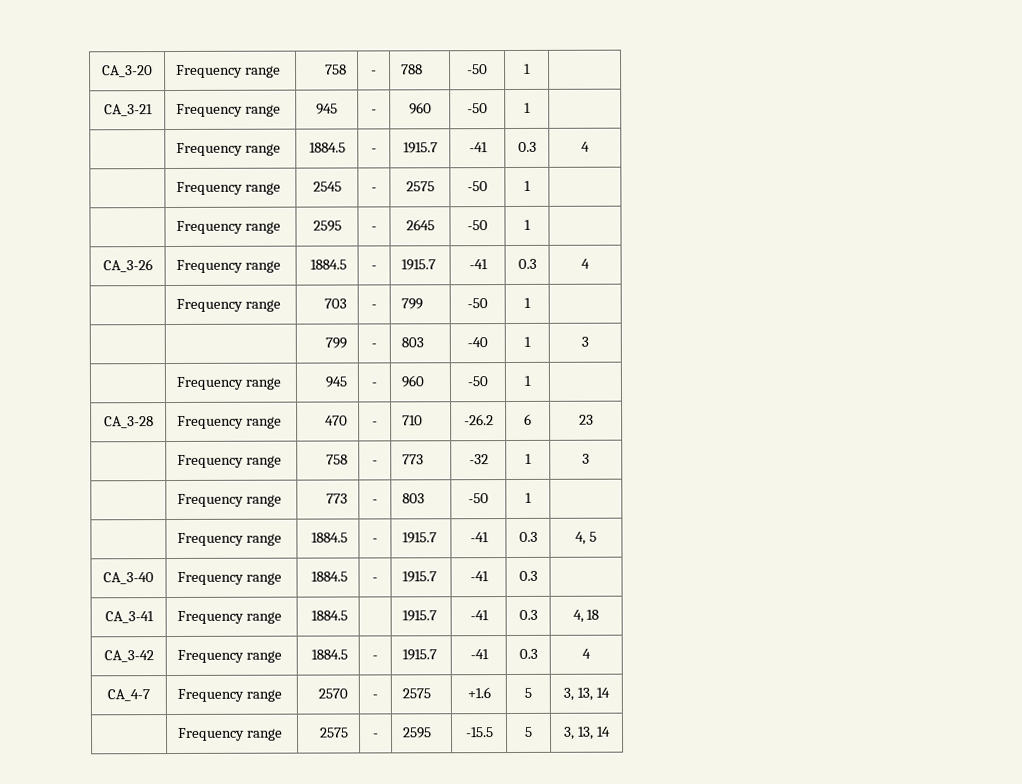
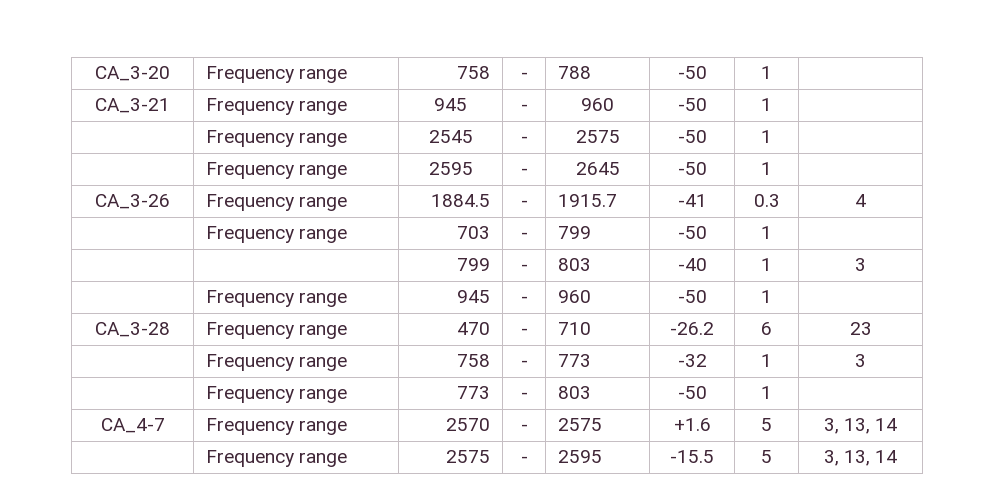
  CA_3-21 | Frequency range | 945 | - | 960 | -50 | 1 |
- | Frequency range | 1884.5 | - | 1915.7 | -41 | 0.3 | 4
- | Frequency range | 1884.5 | - | 1915.7 | -41 | 0.3 | 4, 5
- CA_3-40 | Frequency range | 1884.5 | - | 1915.7 | -41 | 0.3 |
- CA_3-41 | Frequency range | 1884.5 | | 1915.7 | -41 | 0.3 | 4, 18
- CA_3-42 | Frequency range | 1884.5 | - | 1915.7 | -41 | 0.3 | 4

